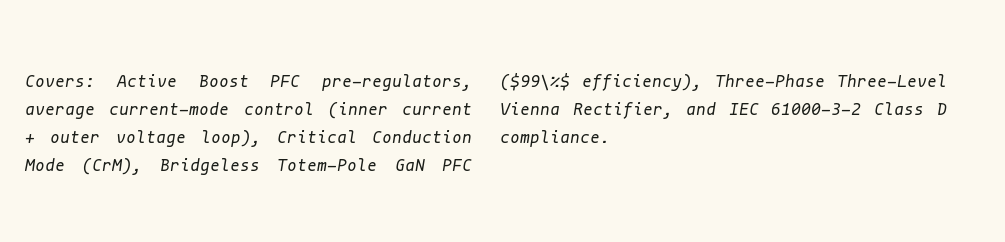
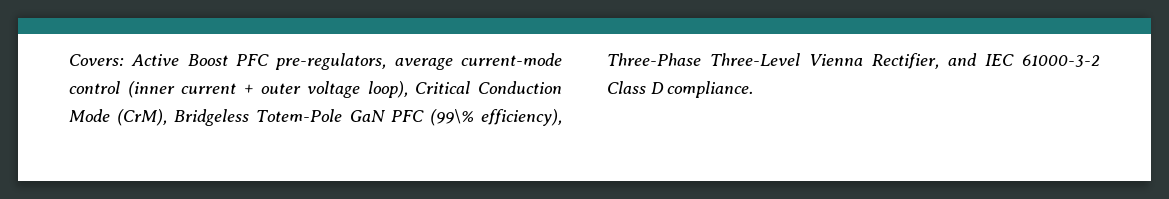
- Covers: Active Boost PFC pre-regulators, average current-mode control (inner current + outer voltage loop), Critical Conduction Mode (CrM), Bridgeless Totem-Pole GaN PFC ($99\%$ efficiency), Three-Phase Three-Level Vienna Rectifier, and IEC 61000-3-2 Class D compliance.
+ Covers: Active Boost PFC pre-regulators, average current-mode control (inner current + outer voltage loop), Critical Conduction Mode (CrM), Bridgeless Totem-Pole GaN PFC (99\% efficiency), Three-Phase Three-Level Vienna Rectifier, and IEC 61000-3-2 Class D compliance.

